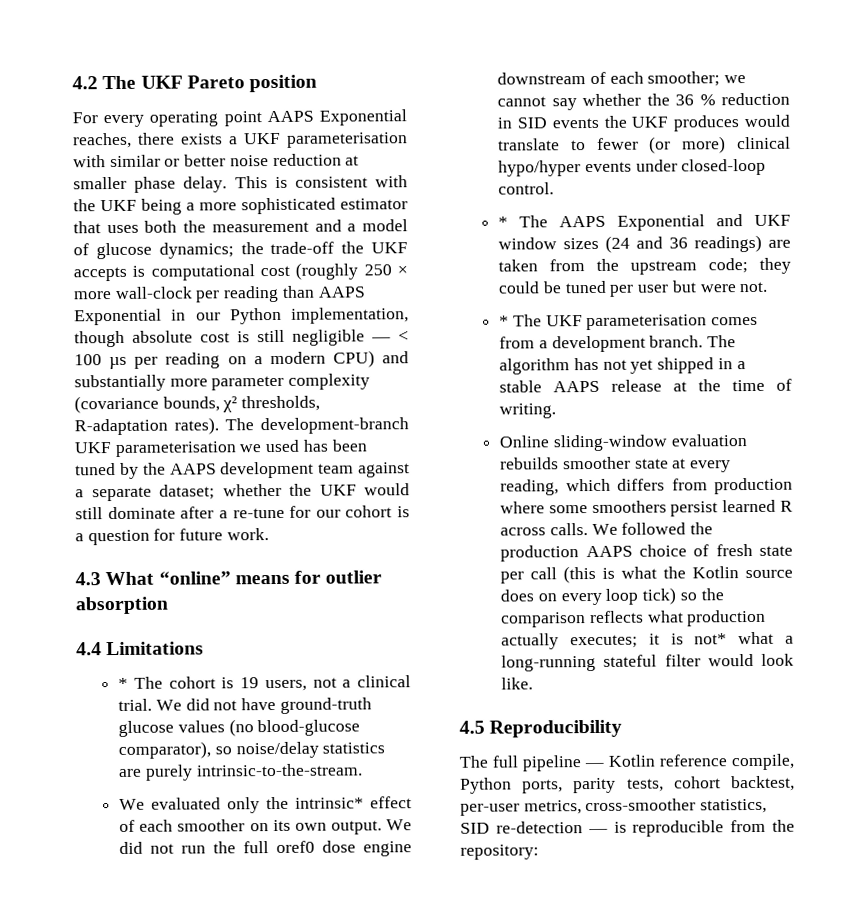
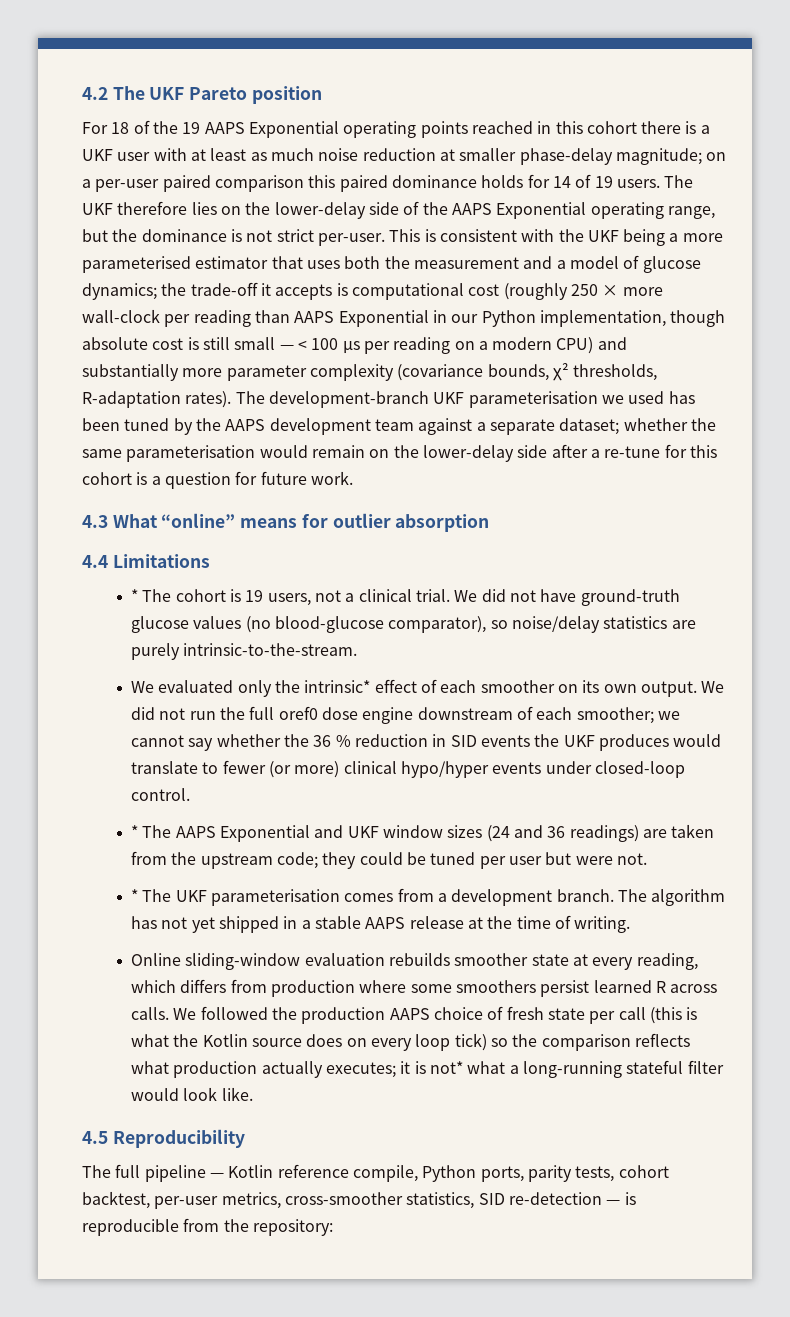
- For every operating point AAPS Exponential reaches, there exists a UKF parameterisation with similar or better noise reduction at smaller phase delay.
+ For 18 of the 19 AAPS Exponential operating points reached in this cohort there is a UKF user with at least as much noise reduction at smaller phase-delay magnitude; on a per-user paired comparison this paired dominance holds for 14 of 19 users. The UKF therefore lies on the lower-delay side of the AAPS Exponential operating range, but the dominance is not strict per-user.
- This is consistent with the UKF being a more sophisticated estimator that uses both the measurement and a model of glucose dynamics;
+ This is consistent with the UKF being a more parameterised estimator that uses both the measurement and a model of glucose dynamics;
- the trade-off the UKF accepts is computational cost (roughly 250 × more wall-clock per reading than AAPS Exponential in our Python implementation, though absolute cost is still negligible — < 100 µs per reading on a modern CPU) and substantially more parameter complexity (covariance bounds, χ² thresholds, R-adaptation rates).
+ the trade-off it accepts is computational cost (roughly 250 × more wall-clock per reading than AAPS Exponential in our Python implementation, though absolute cost is still small — < 100 µs per reading on a modern CPU) and substantially more parameter complexity (covariance bounds, χ² thresholds, R-adaptation rates).
- The development-branch UKF parameterisation we used has been tuned by the AAPS development team against a separate dataset; whether the UKF would still dominate after a re-tune for our cohort is a question for future work.
+ The development-branch UKF parameterisation we used has been tuned by the AAPS development team against a separate dataset; whether the same parameterisation would remain on the lower-delay side after a re-tune for this cohort is a question for future work.

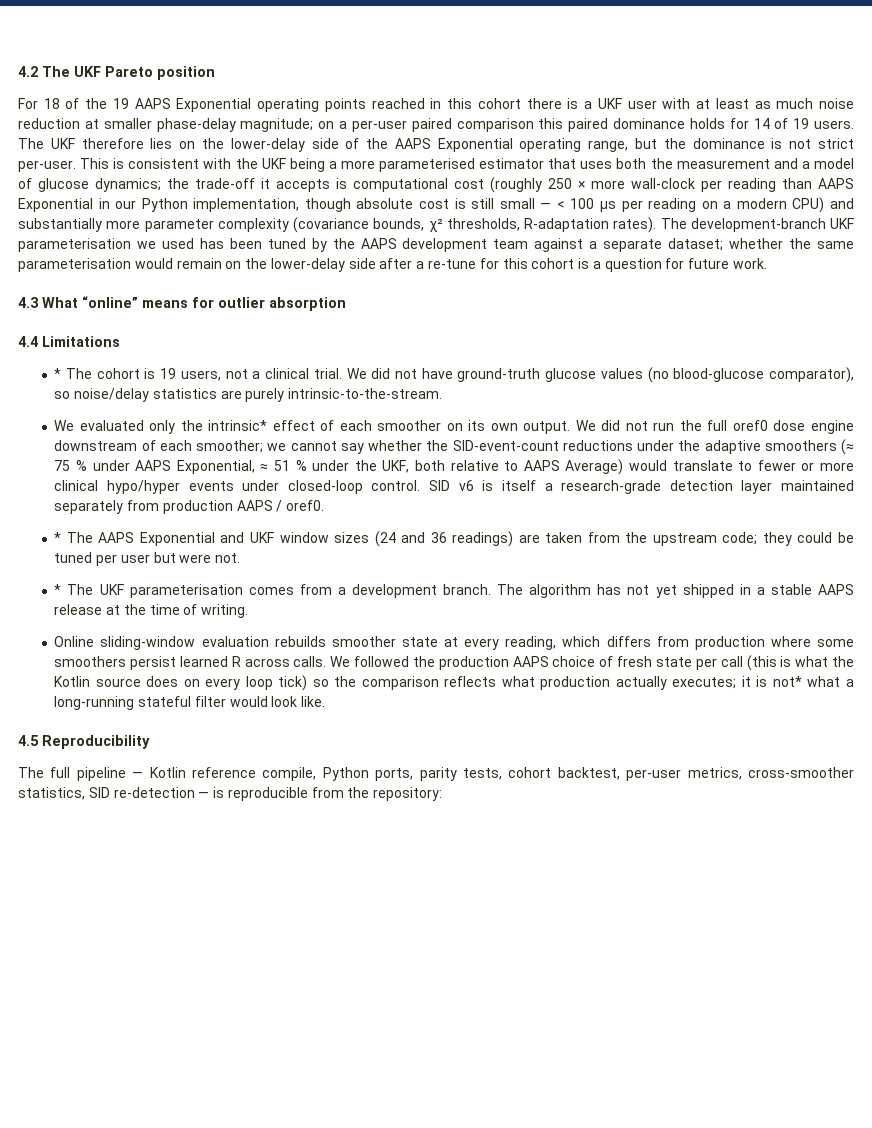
- We did not run the full oref0 dose engine downstream of each smoother; we cannot say whether the 36 % reduction in SID events the UKF produces would translate to fewer (or more) clinical hypo/hyper events under closed-loop control.
+ We did not run the full oref0 dose engine downstream of each smoother; we cannot say whether the SID-event-count reductions under the adaptive smoothers (≈ 75 % under AAPS Exponential, ≈ 51 % under the UKF, both relative to AAPS Average) would translate to fewer or more clinical hypo/hyper events under closed-loop control. SID v6 is itself a research-grade detection layer maintained separately from production AAPS / oref0.

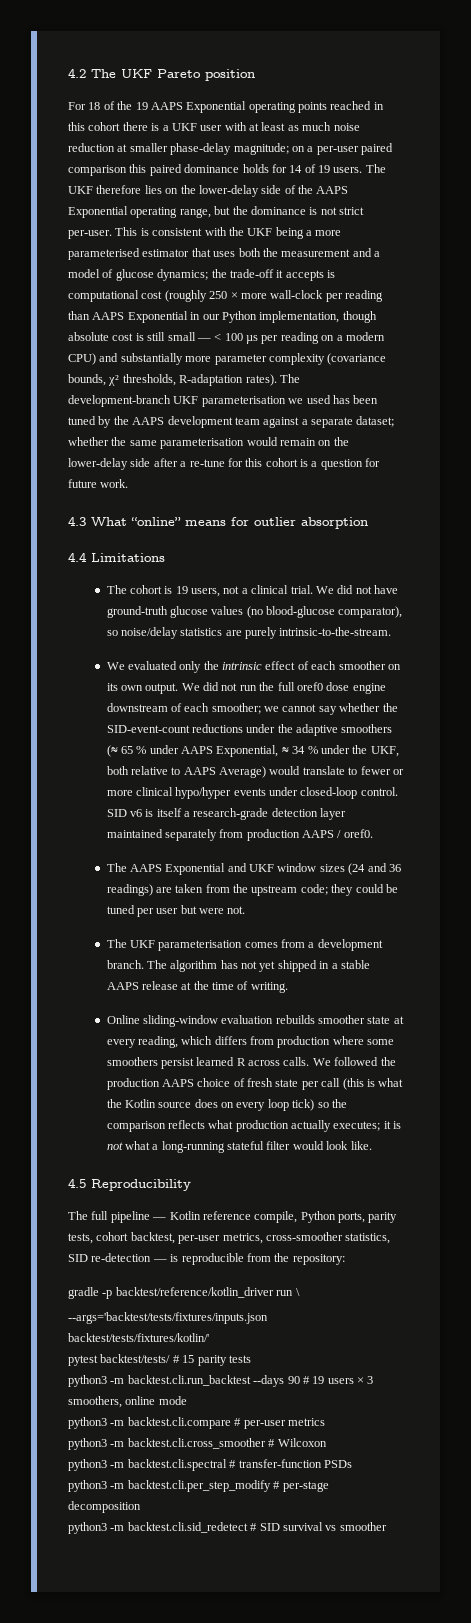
- * The cohort is 19 users, not a clinical trial.
+ The cohort is 19 users, not a clinical trial.
- We evaluated only the intrinsic* effect of each smoother on its own output.
+ We evaluated only the intrinsic effect of each smoother on its own output.
- We did not run the full oref0 dose engine downstream of each smoother; we cannot say whether the SID-event-count reductions under the adaptive smoothers (≈ 75 % under AAPS Exponential, ≈ 51 % under the UKF, both relative to AAPS Average) would translate to fewer or more clinical hypo/hyper events under closed-loop control.
+ We did not run the full oref0 dose engine downstream of each smoother; we cannot say whether the SID-event-count reductions under the adaptive smoothers (≈ 65 % under AAPS Exponential, ≈ 34 % under the UKF, both relative to AAPS Average) would translate to fewer or more clinical hypo/hyper events under closed-loop control.
- * The AAPS Exponential and UKF window sizes (24 and 36 readings) are taken from the upstream code; they could be tuned per user but were not.
+ The AAPS Exponential and UKF window sizes (24 and 36 readings) are taken from the upstream code; they could be tuned per user but were not.
- * The UKF parameterisation comes from a development branch.
+ The UKF parameterisation comes from a development branch.
- We followed the production AAPS choice of fresh state per call (this is what the Kotlin source does on every loop tick) so the comparison reflects what production actually executes; it is not* what a long-running stateful filter would look like.
+ We followed the production AAPS choice of fresh state per call (this is what the Kotlin source does on every loop tick) so the comparison reflects what production actually executes; it is not what a long-running stateful filter would look like.
+ gradle -p backtest/reference/kotlin_driver run \
+ --args='backtest/tests/fixtures/inputs.json backtest/tests/fixtures/kotlin/'
+ pytest backtest/tests/ # 15 parity tests
+ python3 -m backtest.cli.run_backtest --days 90 # 19 users × 3 smoothers, online mode
+ python3 -m backtest.cli.compare # per-user metrics
+ python3 -m backtest.cli.cross_smoother # Wilcoxon
+ python3 -m backtest.cli.spectral # transfer-function PSDs
+ python3 -m backtest.cli.per_step_modify # per-stage decomposition
+ python3 -m backtest.cli.sid_redetect # SID survival vs smoother

